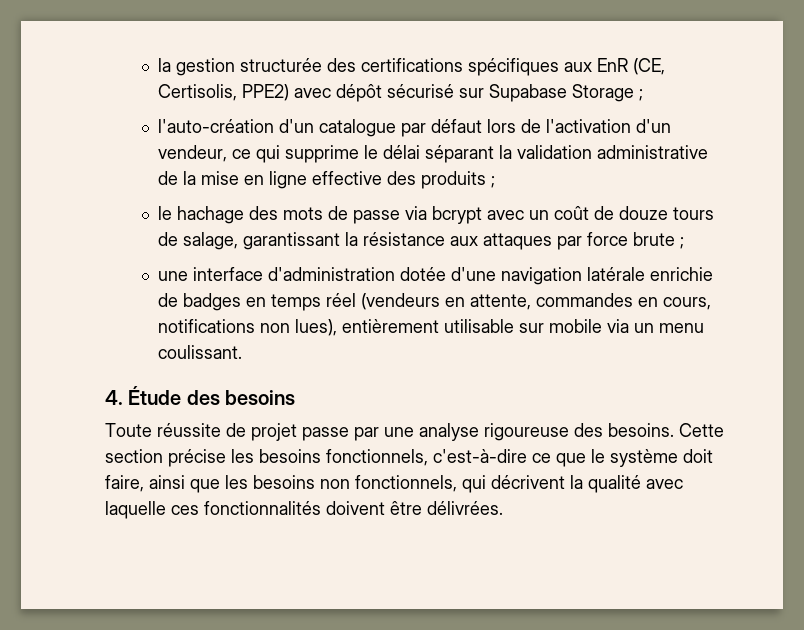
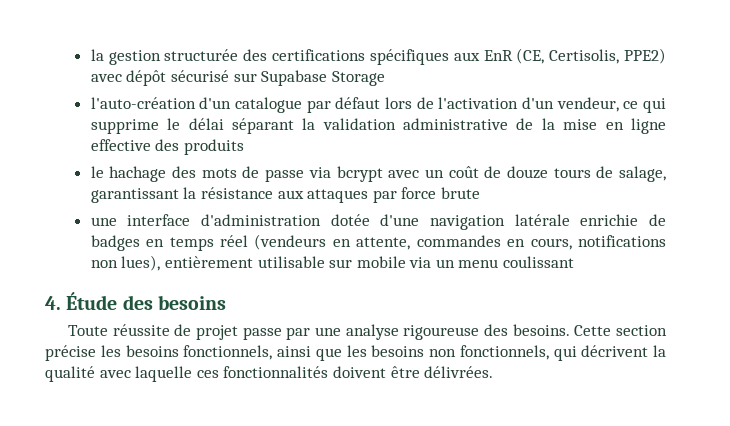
- la gestion structurée des certifications spécifiques aux EnR (CE, Certisolis, PPE2) avec dépôt sécurisé sur Supabase Storage ;
+ la gestion structurée des certifications spécifiques aux EnR (CE, Certisolis, PPE2) avec dépôt sécurisé sur Supabase Storage
- l'auto-création d'un catalogue par défaut lors de l'activation d'un vendeur, ce qui supprime le délai séparant la validation administrative de la mise en ligne effective des produits ;
+ l'auto-création d'un catalogue par défaut lors de l'activation d'un vendeur, ce qui supprime le délai séparant la validation administrative de la mise en ligne effective des produits
- le hachage des mots de passe via bcrypt avec un coût de douze tours de salage, garantissant la résistance aux attaques par force brute ;
+ le hachage des mots de passe via bcrypt avec un coût de douze tours de salage, garantissant la résistance aux attaques par force brute
- une interface d'administration dotée d'une navigation latérale enrichie de badges en temps réel (vendeurs en attente, commandes en cours, notifications non lues), entièrement utilisable sur mobile via un menu coulissant.
+ une interface d'administration dotée d'une navigation latérale enrichie de badges en temps réel (vendeurs en attente, commandes en cours, notifications non lues), entièrement utilisable sur mobile via un menu coulissant
- Cette section précise les besoins fonctionnels, c'est-à-dire ce que le système doit faire, ainsi que les besoins non fonctionnels, qui décrivent la qualité avec laquelle ces fonctionnalités doivent être délivrées.
+ Cette section précise les besoins fonctionnels, ainsi que les besoins non fonctionnels, qui décrivent la qualité avec laquelle ces fonctionnalités doivent être délivrées.

